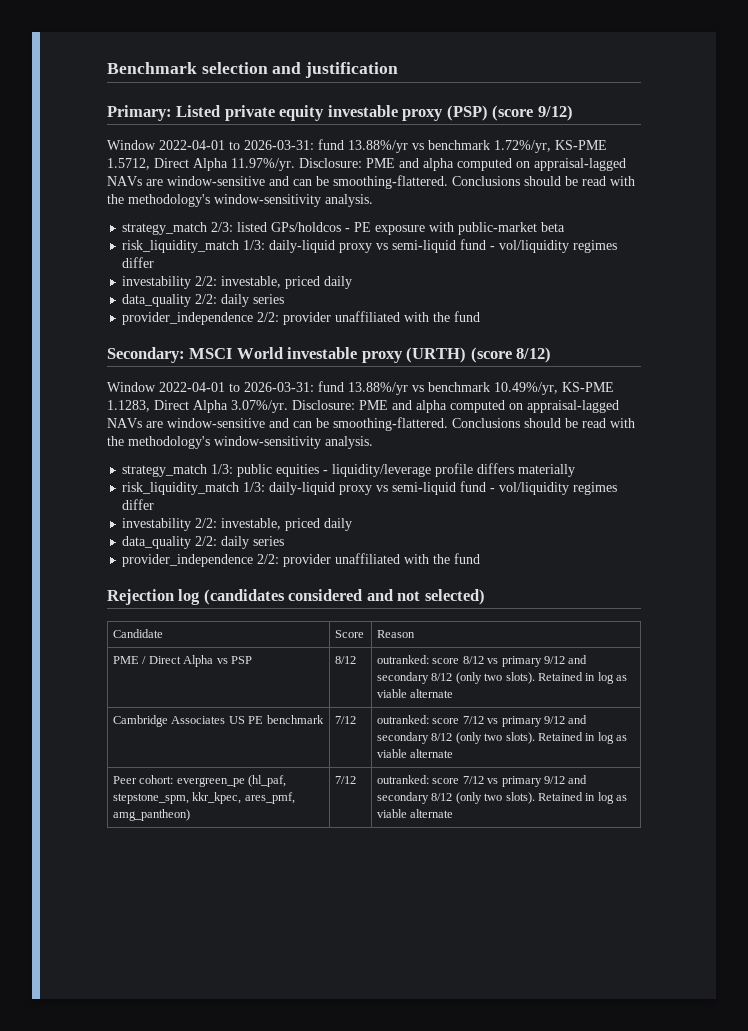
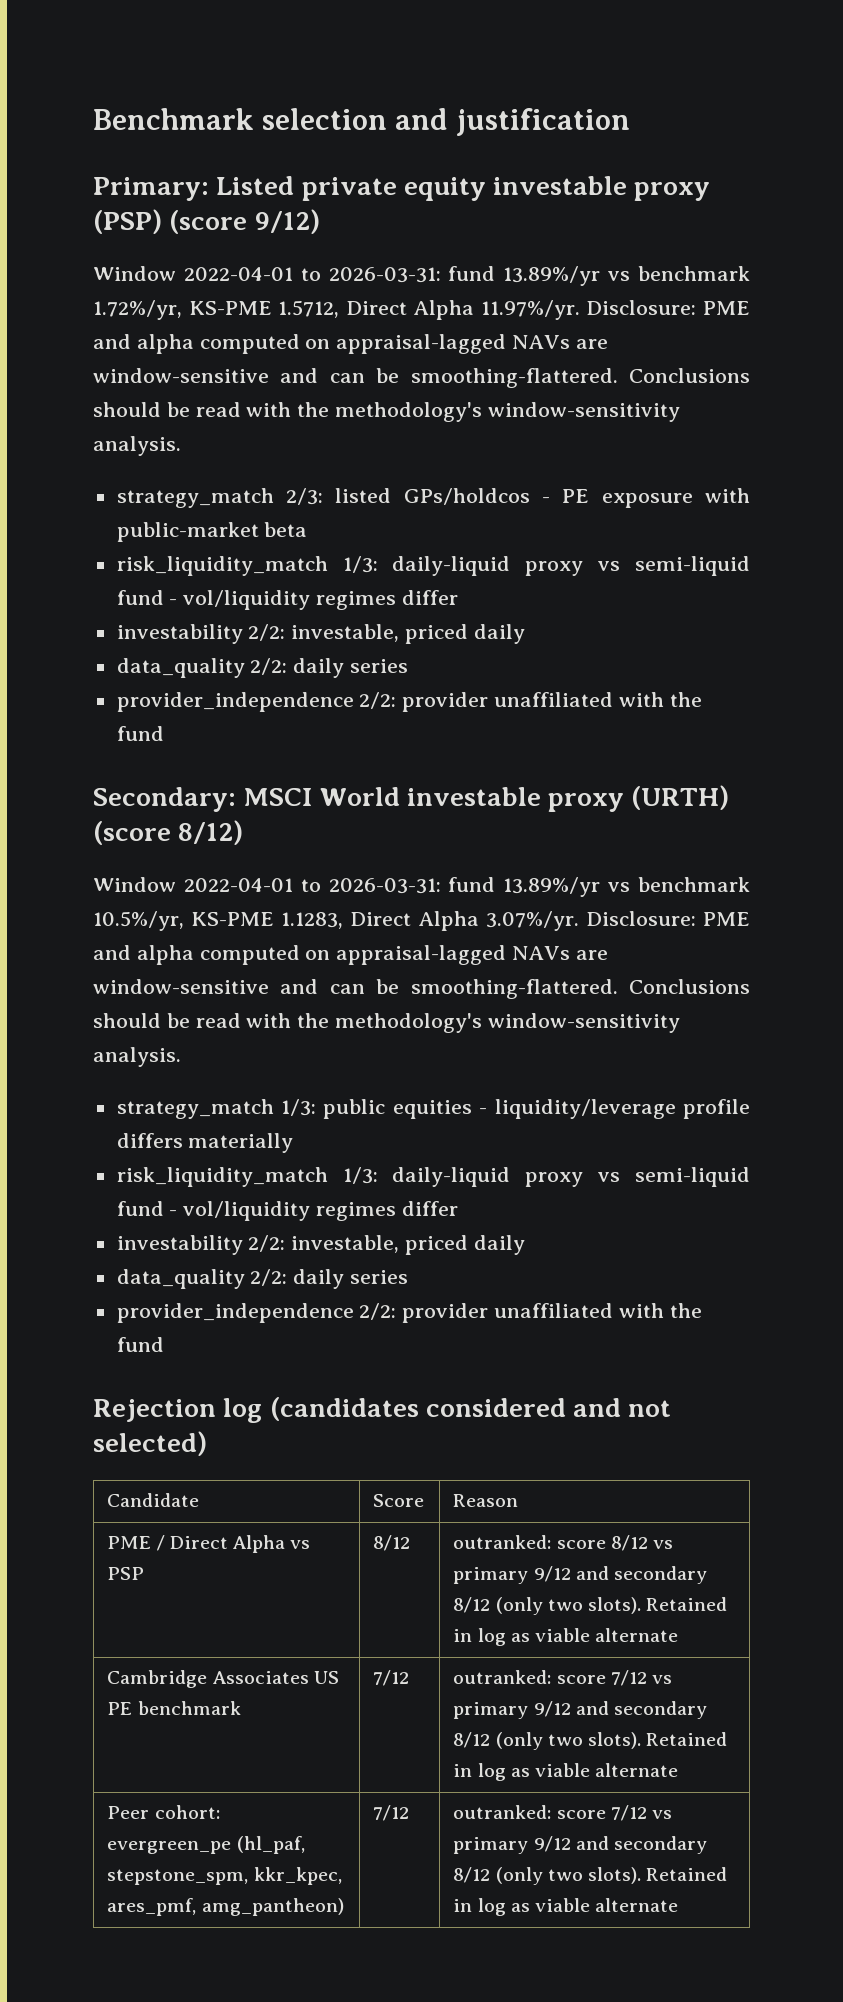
- Window 2022-04-01 to 2026-03-31: fund 13.88%/yr vs benchmark 1.72%/yr, KS-PME 1.5712, Direct Alpha 11.97%/yr. Disclosure: PME and alpha computed on appraisal-lagged NAVs are window-sensitive and can be smoothing-flattered.
+ Window 2022-04-01 to 2026-03-31: fund 13.89%/yr vs benchmark 1.72%/yr, KS-PME 1.5712, Direct Alpha 11.97%/yr. Disclosure: PME and alpha computed on appraisal-lagged NAVs are window-sensitive and can be smoothing-flattered.
- Window 2022-04-01 to 2026-03-31: fund 13.88%/yr vs benchmark 10.49%/yr, KS-PME 1.1283, Direct Alpha 3.07%/yr. Disclosure: PME and alpha computed on appraisal-lagged NAVs are window-sensitive and can be smoothing-flattered.
+ Window 2022-04-01 to 2026-03-31: fund 13.89%/yr vs benchmark 10.5%/yr, KS-PME 1.1283, Direct Alpha 3.07%/yr. Disclosure: PME and alpha computed on appraisal-lagged NAVs are window-sensitive and can be smoothing-flattered.

